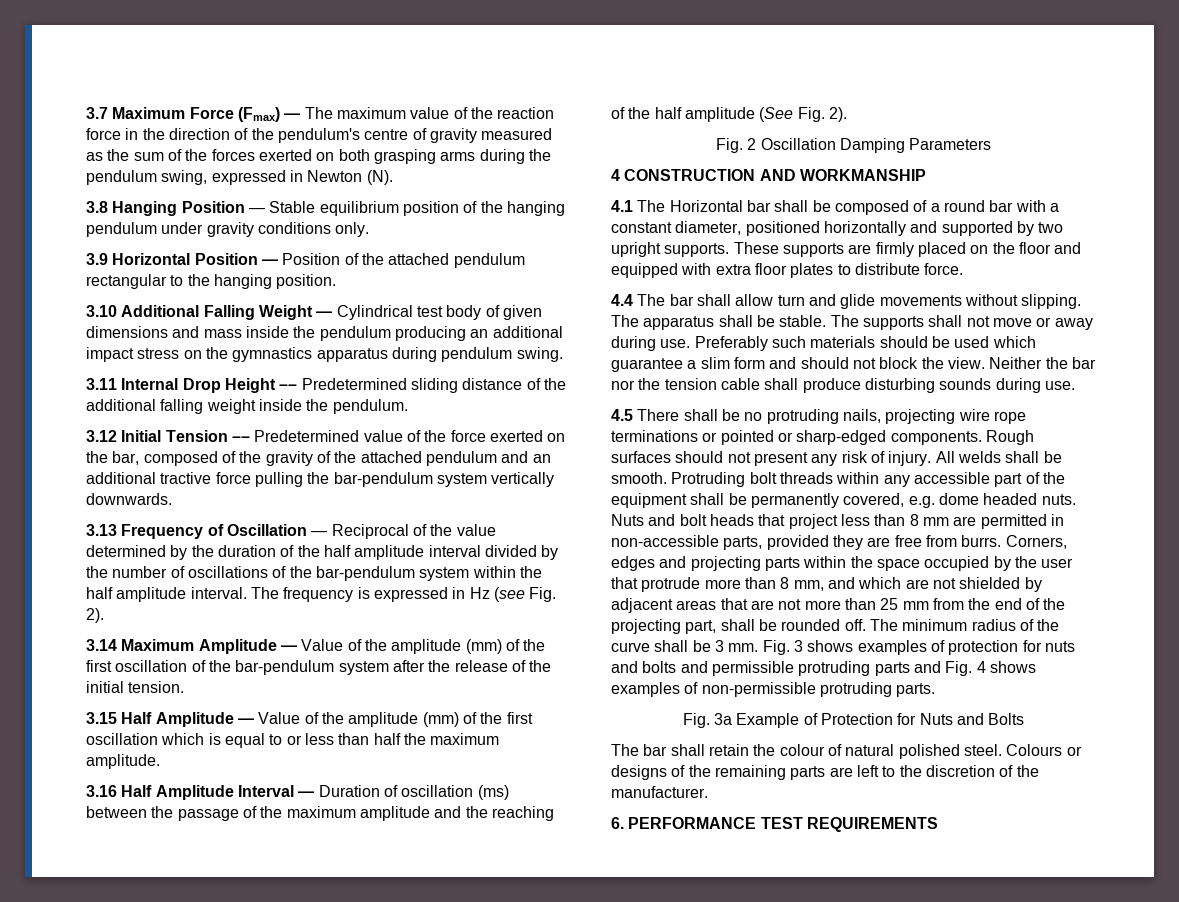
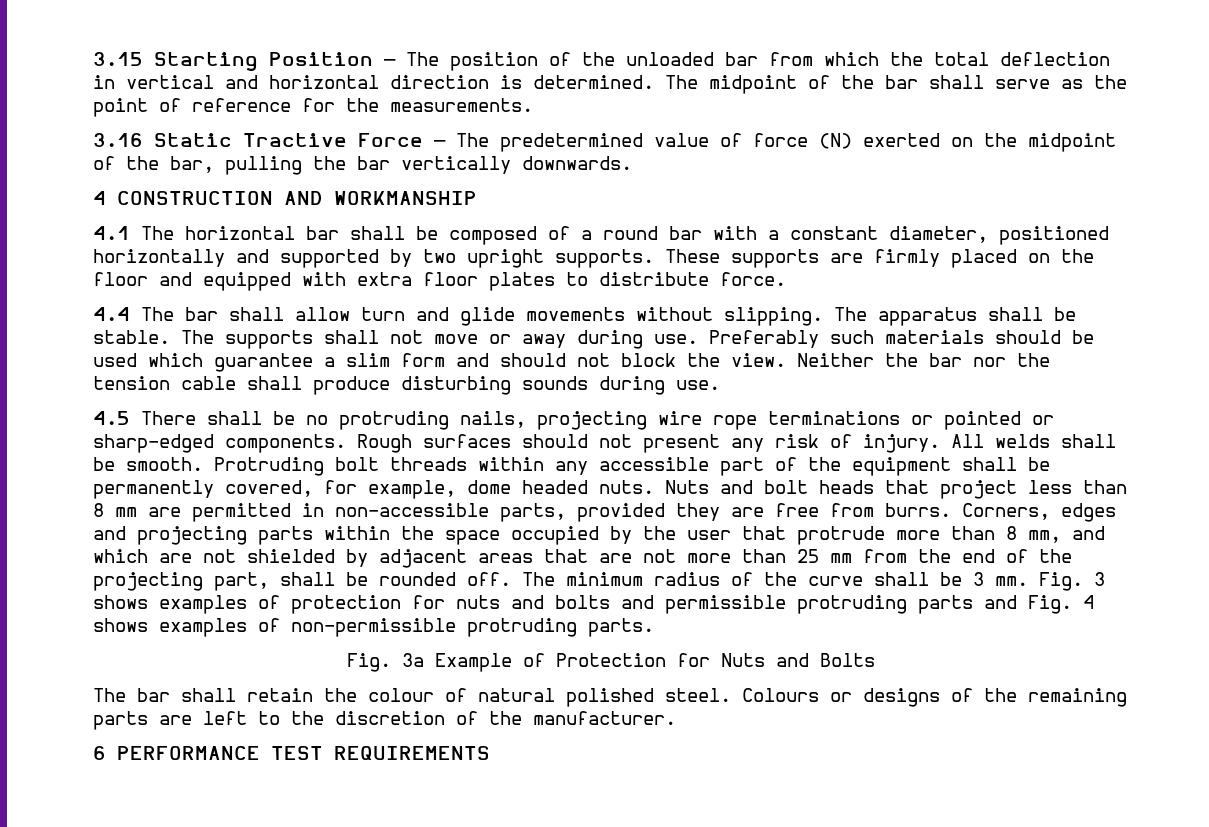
- 3.7 Maximum Force (Fmax) — The maximum value of the reaction force in the direction of the pendulum's centre of gravity measured as the sum of the forces exerted on both grasping arms during the pendulum swing, expressed in Newton (N).
- 3.8 Hanging Position — Stable equilibrium position of the hanging pendulum under gravity conditions only.
- 3.9 Horizontal Position — Position of the attached pendulum rectangular to the hanging position.
- 3.10 Additional Falling Weight — Cylindrical test body of given dimensions and mass inside the pendulum producing an additional impact stress on the gymnastics apparatus during pendulum swing.
- 3.11 Internal Drop Height –– Predetermined sliding distance of the additional falling weight inside the pendulum.
- 3.12 Initial Tension –– Predetermined value of the force exerted on the bar, composed of the gravity of the attached pendulum and an additional tractive force pulling the bar-pendulum system vertically downwards.
- 3.13 Frequency of Oscillation — Reciprocal of the value determined by the duration of the half amplitude interval divided by the number of oscillations of the bar-pendulum system within the half amplitude interval. The frequency is expressed in Hz (see Fig. 2).
- 3.14 Maximum Amplitude — Value of the amplitude (mm) of the first oscillation of the bar-pendulum system after the release of the initial tension.
- 3.15 Half Amplitude — Value of the amplitude (mm) of the first oscillation which is equal to or less than half the maximum amplitude.
- 3.16 Half Amplitude Interval — Duration of oscillation (ms) between the passage of the maximum amplitude and the reaching of the half amplitude (See Fig. 2).
- Fig. 2 Oscillation Damping Parameters
+ 3.15 Starting Position — The position of the unloaded bar from which the total deflection in vertical and horizontal direction is determined. The midpoint of the bar shall serve as the point of reference for the measurements.
+ 3.16 Static Tractive Force — The predetermined value of force (N) exerted on the midpoint of the bar, pulling the bar vertically downwards.
- 4.1 The Horizontal bar shall be composed of a round bar with a constant diameter, positioned horizontally and supported by two upright supports.
+ 4.1 The horizontal bar shall be composed of a round bar with a constant diameter, positioned horizontally and supported by two upright supports.
- Protruding bolt threads within any accessible part of the equipment shall be permanently covered, e.g. dome headed nuts.
+ Protruding bolt threads within any accessible part of the equipment shall be permanently covered, for example, dome headed nuts.
- 6. PERFORMANCE TEST REQUIREMENTS
+ 6 PERFORMANCE TEST REQUIREMENTS

